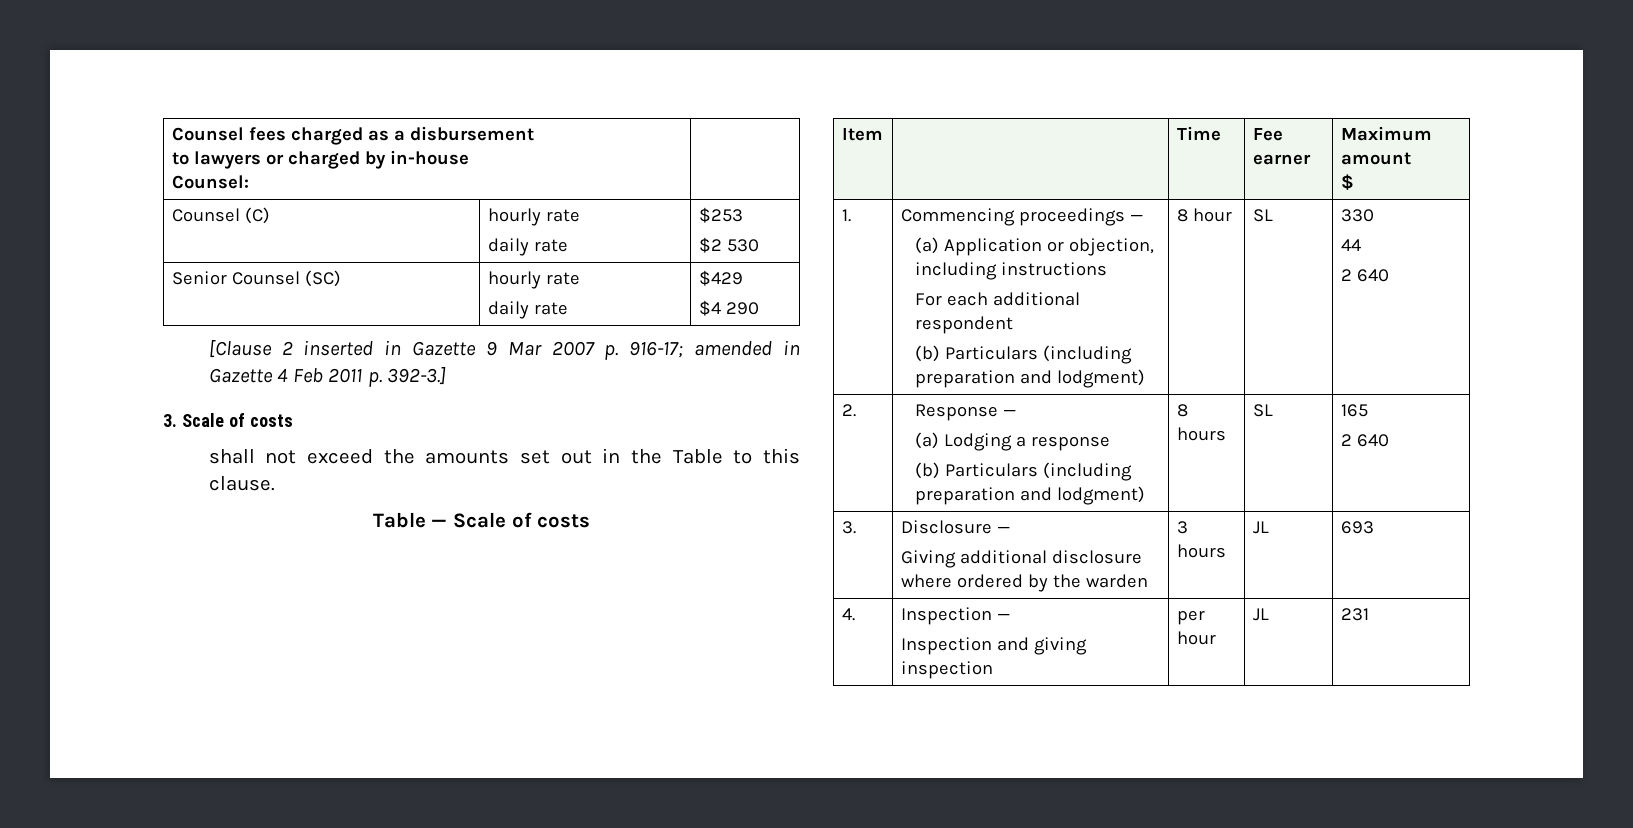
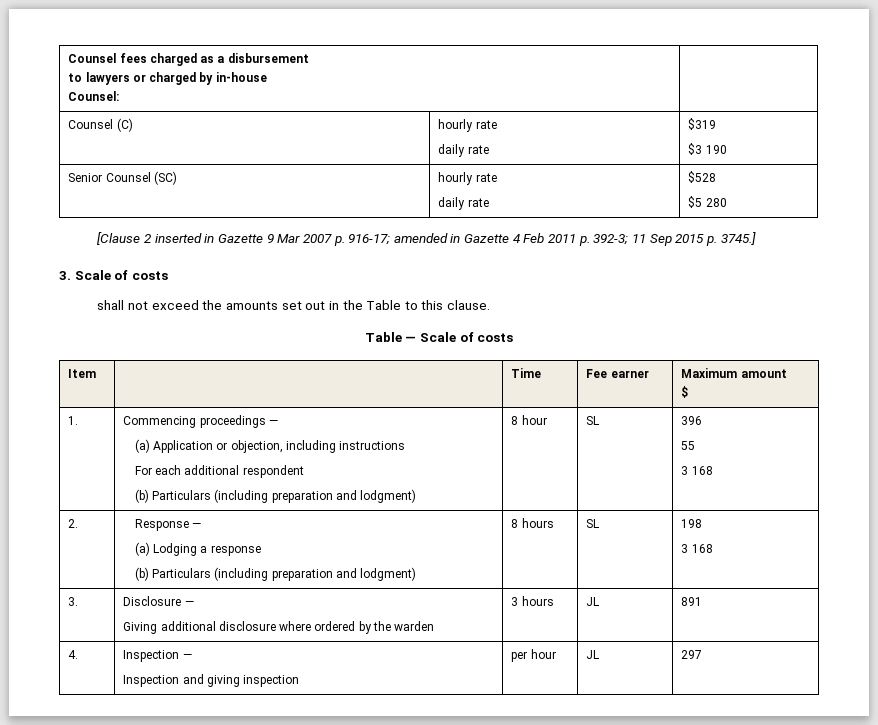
  Counsel (C) | hourly rate
- daily rate | $253
- $2 530
+ daily rate | $319
+ $3 190
  Senior Counsel (SC) | hourly rate
- daily rate | $429
- $4 290
+ daily rate | $528
+ $5 280
- [Clause 2 inserted in Gazette 9 Mar 2007 p. 916-17; amended in Gazette 4 Feb 2011 p. 392-3.]
+ [Clause 2 inserted in Gazette 9 Mar 2007 p. 916-17; amended in Gazette 4 Feb 2011 p. 392-3; 11 Sep 2015 p. 3745.]
  1. | Commencing proceedings —
  (a) Application or objection, including instructions
  For each additional respondent
- (b) Particulars (including preparation and lodgment) | 8 hour | SL | 330
- 44
- 2 640
+ (b) Particulars (including preparation and lodgment) | 8 hour | SL | 396
+ 55
+ 3 168
  2. | Response —
  (a) Lodging a response
- (b) Particulars (including preparation and lodgment) | 8 hours | SL | 165
- 2 640
+ (b) Particulars (including preparation and lodgment) | 8 hours | SL | 198
+ 3 168
  3. | Disclosure —
- Giving additional disclosure where ordered by the warden | 3 hours | JL | 693
+ Giving additional disclosure where ordered by the warden | 3 hours | JL | 891
  4. | Inspection —
- Inspection and giving inspection | per hour | JL | 231
+ Inspection and giving inspection | per hour | JL | 297

